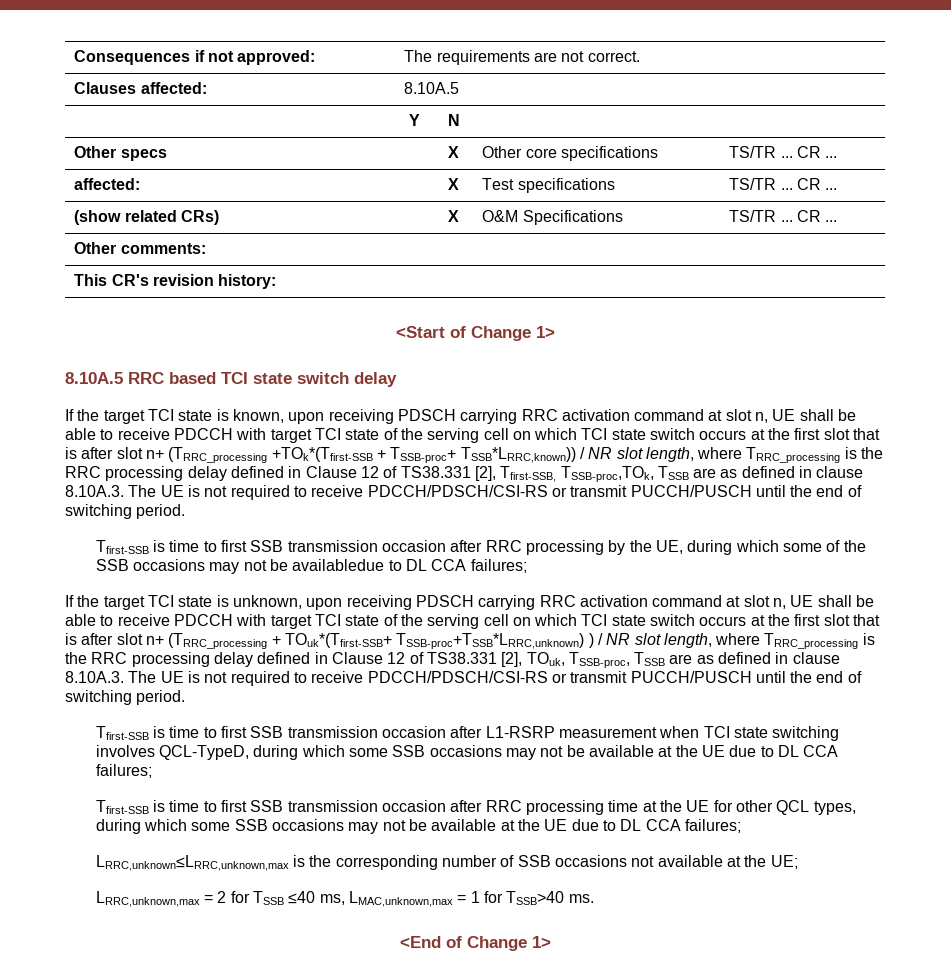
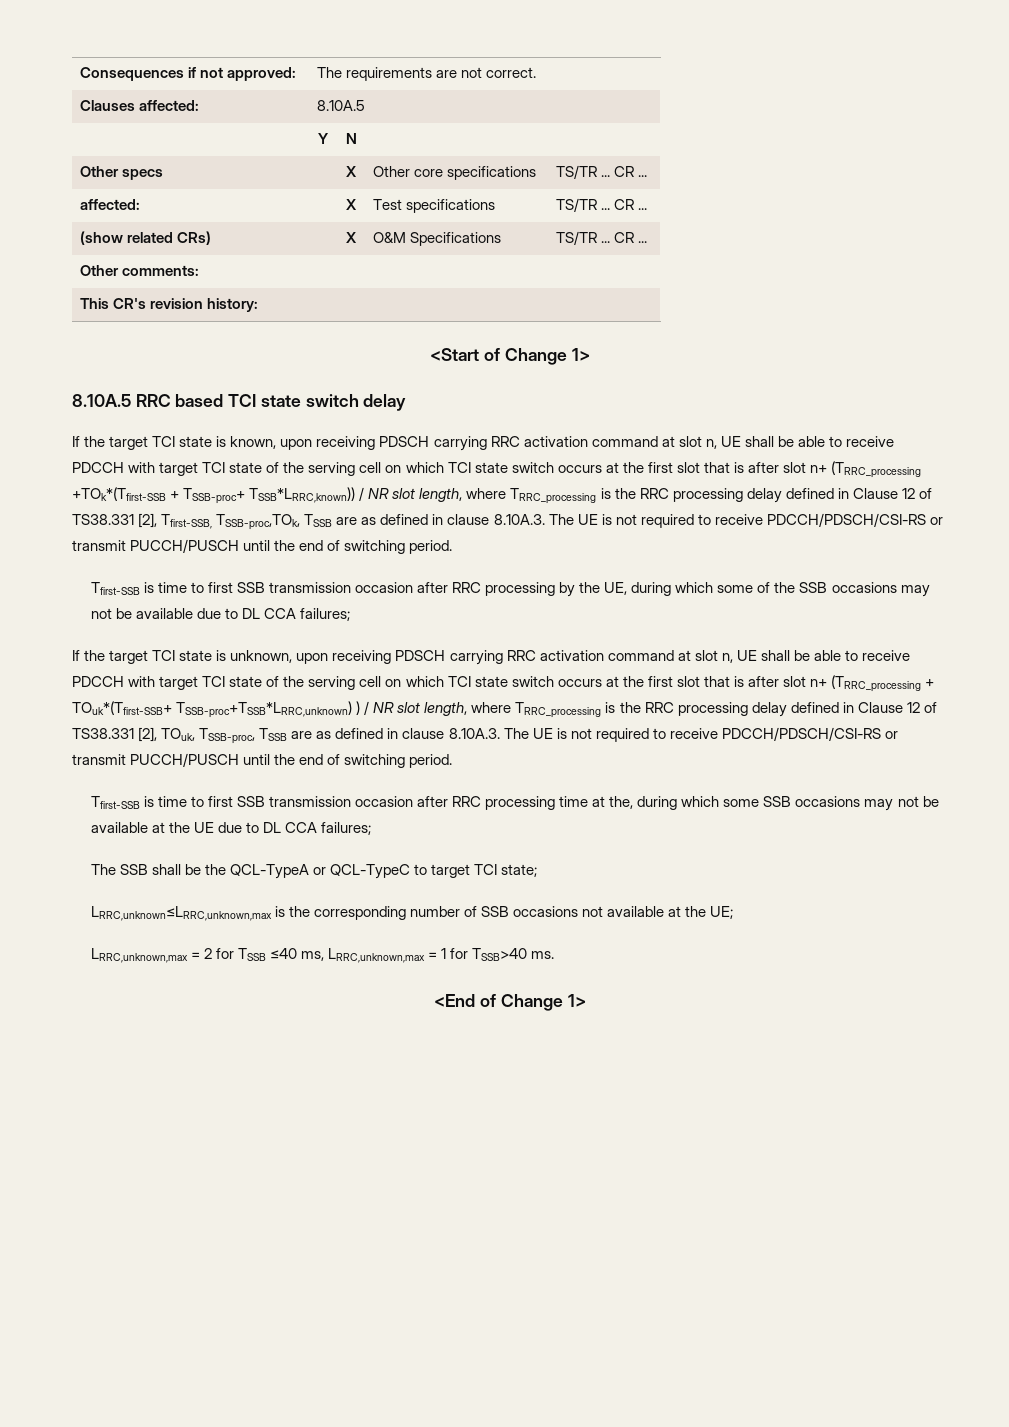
- Tfirst-SSB is time to first SSB transmission occasion after RRC processing by the UE, during which some of the SSB occasions may not be availabledue to DL CCA failures;
+ Tfirst-SSB is time to first SSB transmission occasion after RRC processing by the UE, during which some of the SSB occasions may not be available due to DL CCA failures;
- Tfirst-SSB is time to first SSB transmission occasion after L1-RSRP measurement when TCI state switching involves QCL-TypeD, during which some SSB occasions may not be available at the UE due to DL CCA failures;
+ Tfirst-SSB is time to first SSB transmission occasion after RRC processing time at the, during which some SSB occasions may not be available at the UE due to DL CCA failures;
- Tfirst-SSB is time to first SSB transmission occasion after RRC processing time at the UE for other QCL types, during which some SSB occasions may not be available at the UE due to DL CCA failures;
+ The SSB shall be the QCL-TypeA or QCL-TypeC to target TCI state;
- LRRC,unknown,max = 2 for TSSB ≤40 ms, LMAC,unknown,max = 1 for TSSB>40 ms.
+ LRRC,unknown,max = 2 for TSSB ≤40 ms, LRRC,unknown,max = 1 for TSSB>40 ms.

